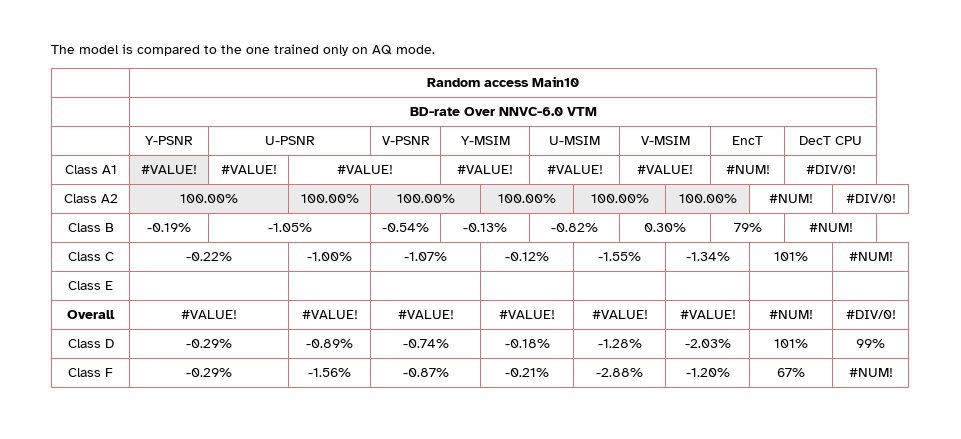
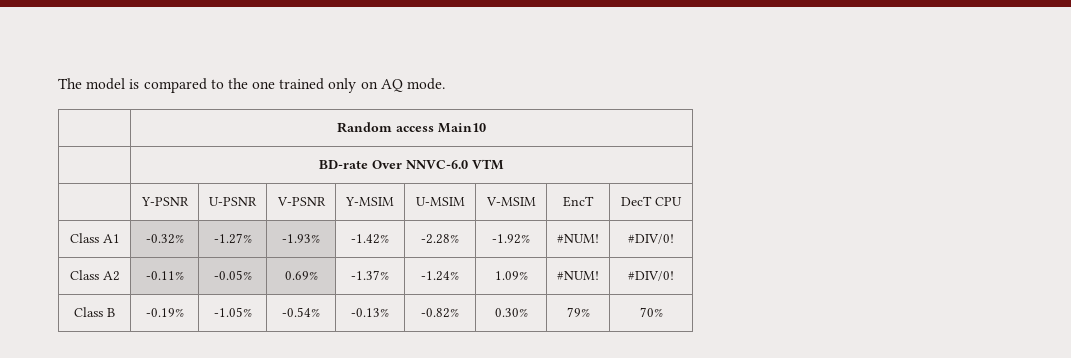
- Class A1 | #VALUE! | #VALUE! | #VALUE! | #VALUE! | #VALUE! | #VALUE! | #NUM! | #DIV/0!
- Class A2 | 100.00% | 100.00% | 100.00% | 100.00% | 100.00% | 100.00% | #NUM! | #DIV/0!
+ Class A1 | -0.32% | -1.27% | -1.93% | -1.42% | -2.28% | -1.92% | #NUM! | #DIV/0!
+ Class A2 | -0.11% | -0.05% | 0.69% | -1.37% | -1.24% | 1.09% | #NUM! | #DIV/0!
- Class B | -0.19% | -1.05% | -0.54% | -0.13% | -0.82% | 0.30% | 79% | #NUM!
- Class C | -0.22% | -1.00% | -1.07% | -0.12% | -1.55% | -1.34% | 101% | #NUM!
- Class E | | | | | | | |
- Overall | #VALUE! | #VALUE! | #VALUE! | #VALUE! | #VALUE! | #VALUE! | #NUM! | #DIV/0!
- Class D | -0.29% | -0.89% | -0.74% | -0.18% | -1.28% | -2.03% | 101% | 99%
- Class F | -0.29% | -1.56% | -0.87% | -0.21% | -2.88% | -1.20% | 67% | #NUM!
+ Class B | -0.19% | -1.05% | -0.54% | -0.13% | -0.82% | 0.30% | 79% | 70%

